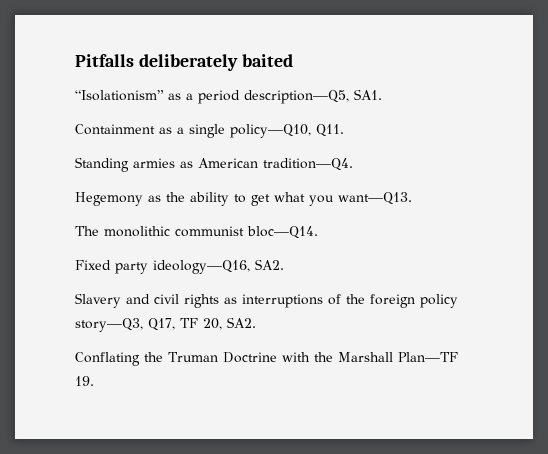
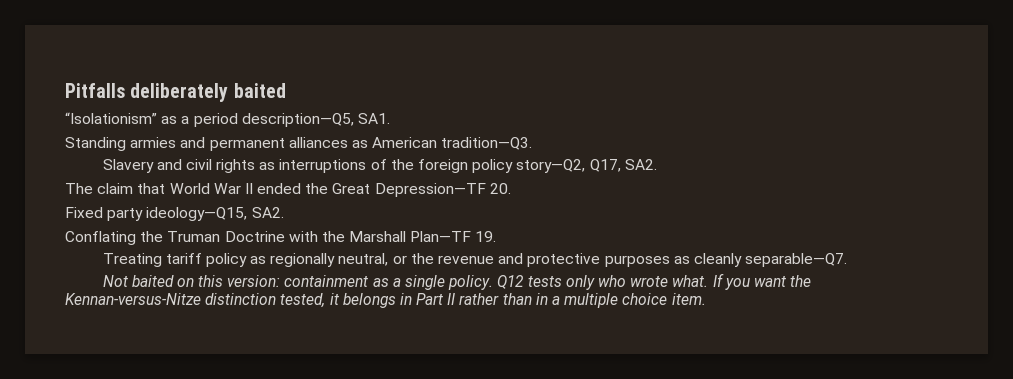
- Containment as a single policy—Q10, Q11.
- Standing armies as American tradition—Q4.
- Hegemony as the ability to get what you want—Q13.
- The monolithic communist bloc—Q14.
- Fixed party ideology—Q16, SA2.
+ Standing armies and permanent alliances as American tradition—Q3.
- Slavery and civil rights as interruptions of the foreign policy story—Q3, Q17, TF 20, SA2.
+ Slavery and civil rights as interruptions of the foreign policy story—Q2, Q17, SA2.
+ The claim that World War II ended the Great Depression—TF 20.
+ Fixed party ideology—Q15, SA2.
+ Treating tariff policy as regionally neutral, or the revenue and protective purposes as cleanly separable—Q7.
+ Not baited on this version: containment as a single policy. Q12 tests only who wrote what. If you want the Kennan-versus-Nitze distinction tested, it belongs in Part II rather than in a multiple choice item.

